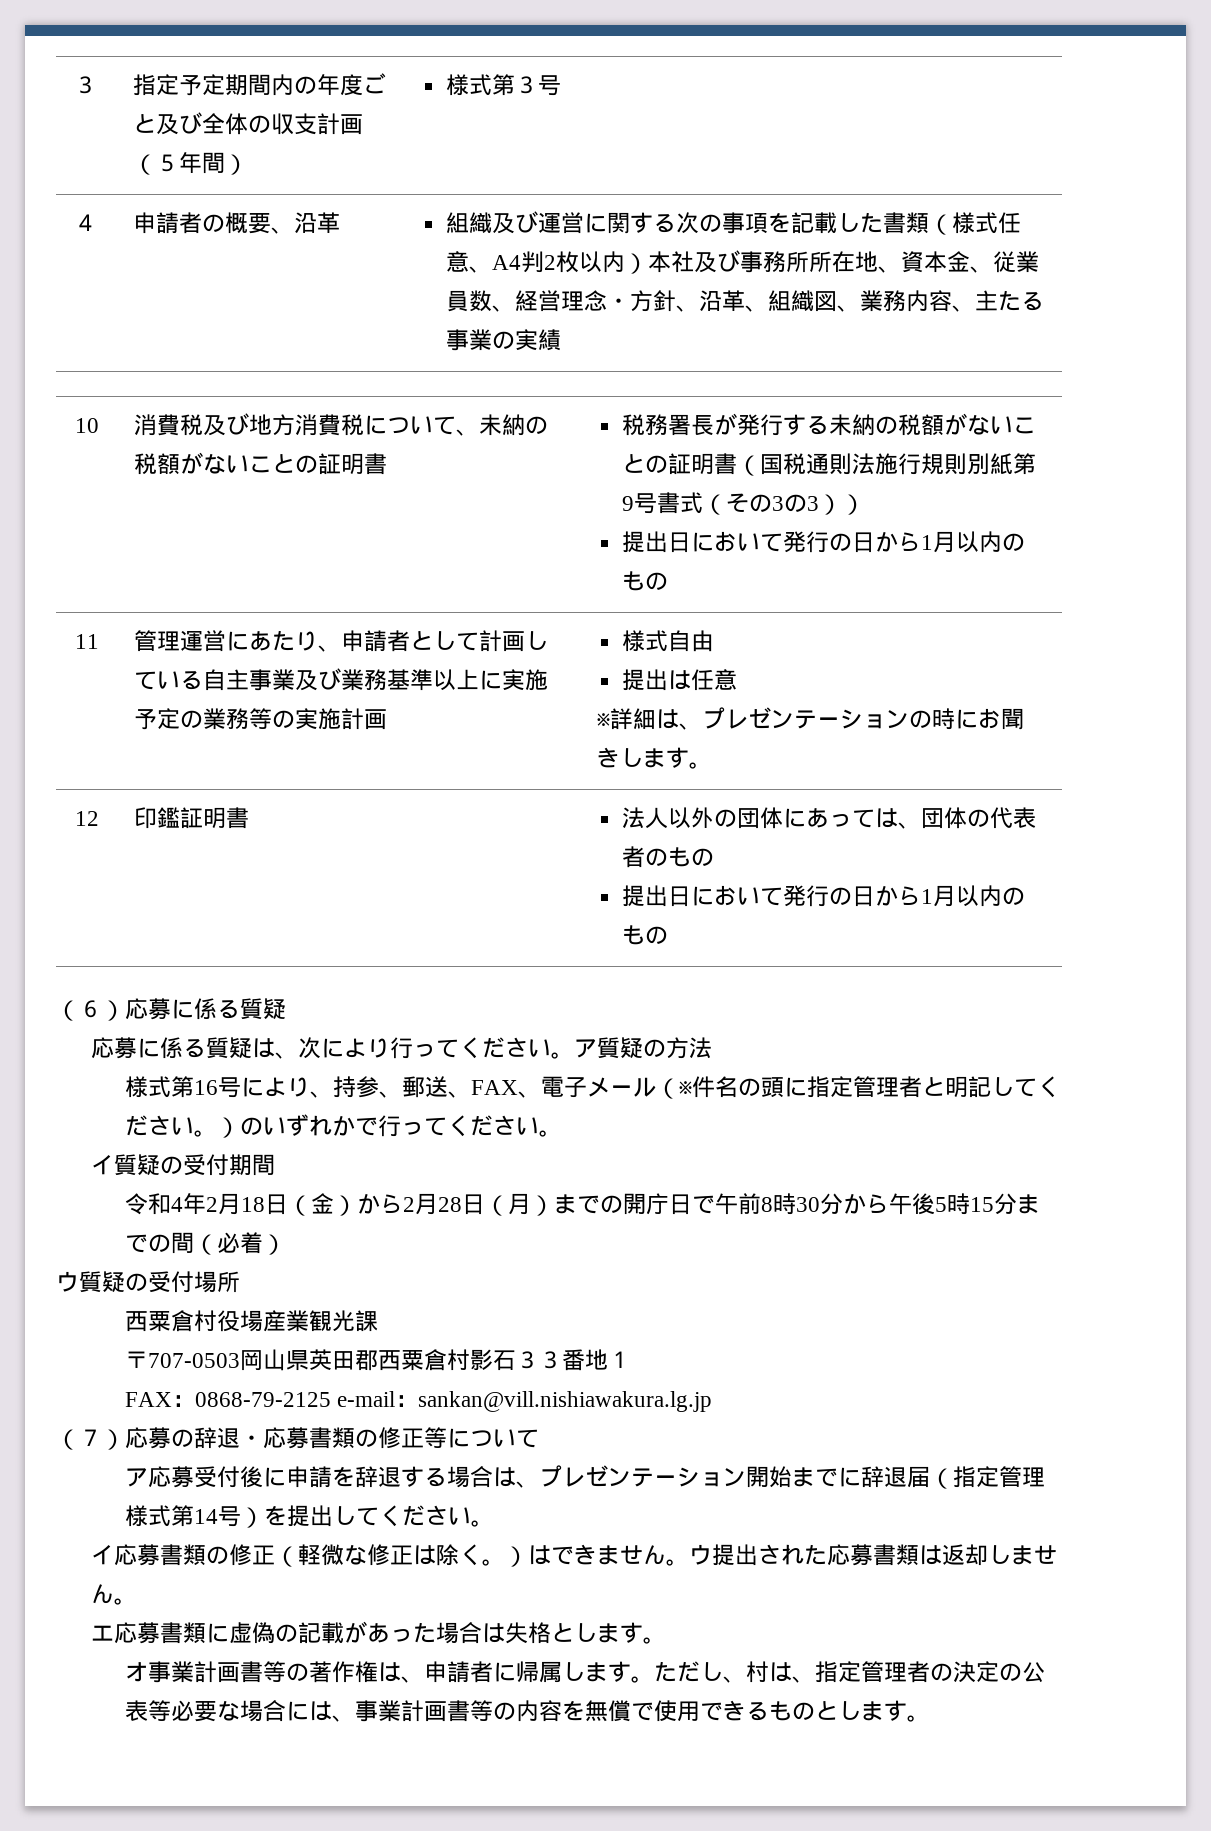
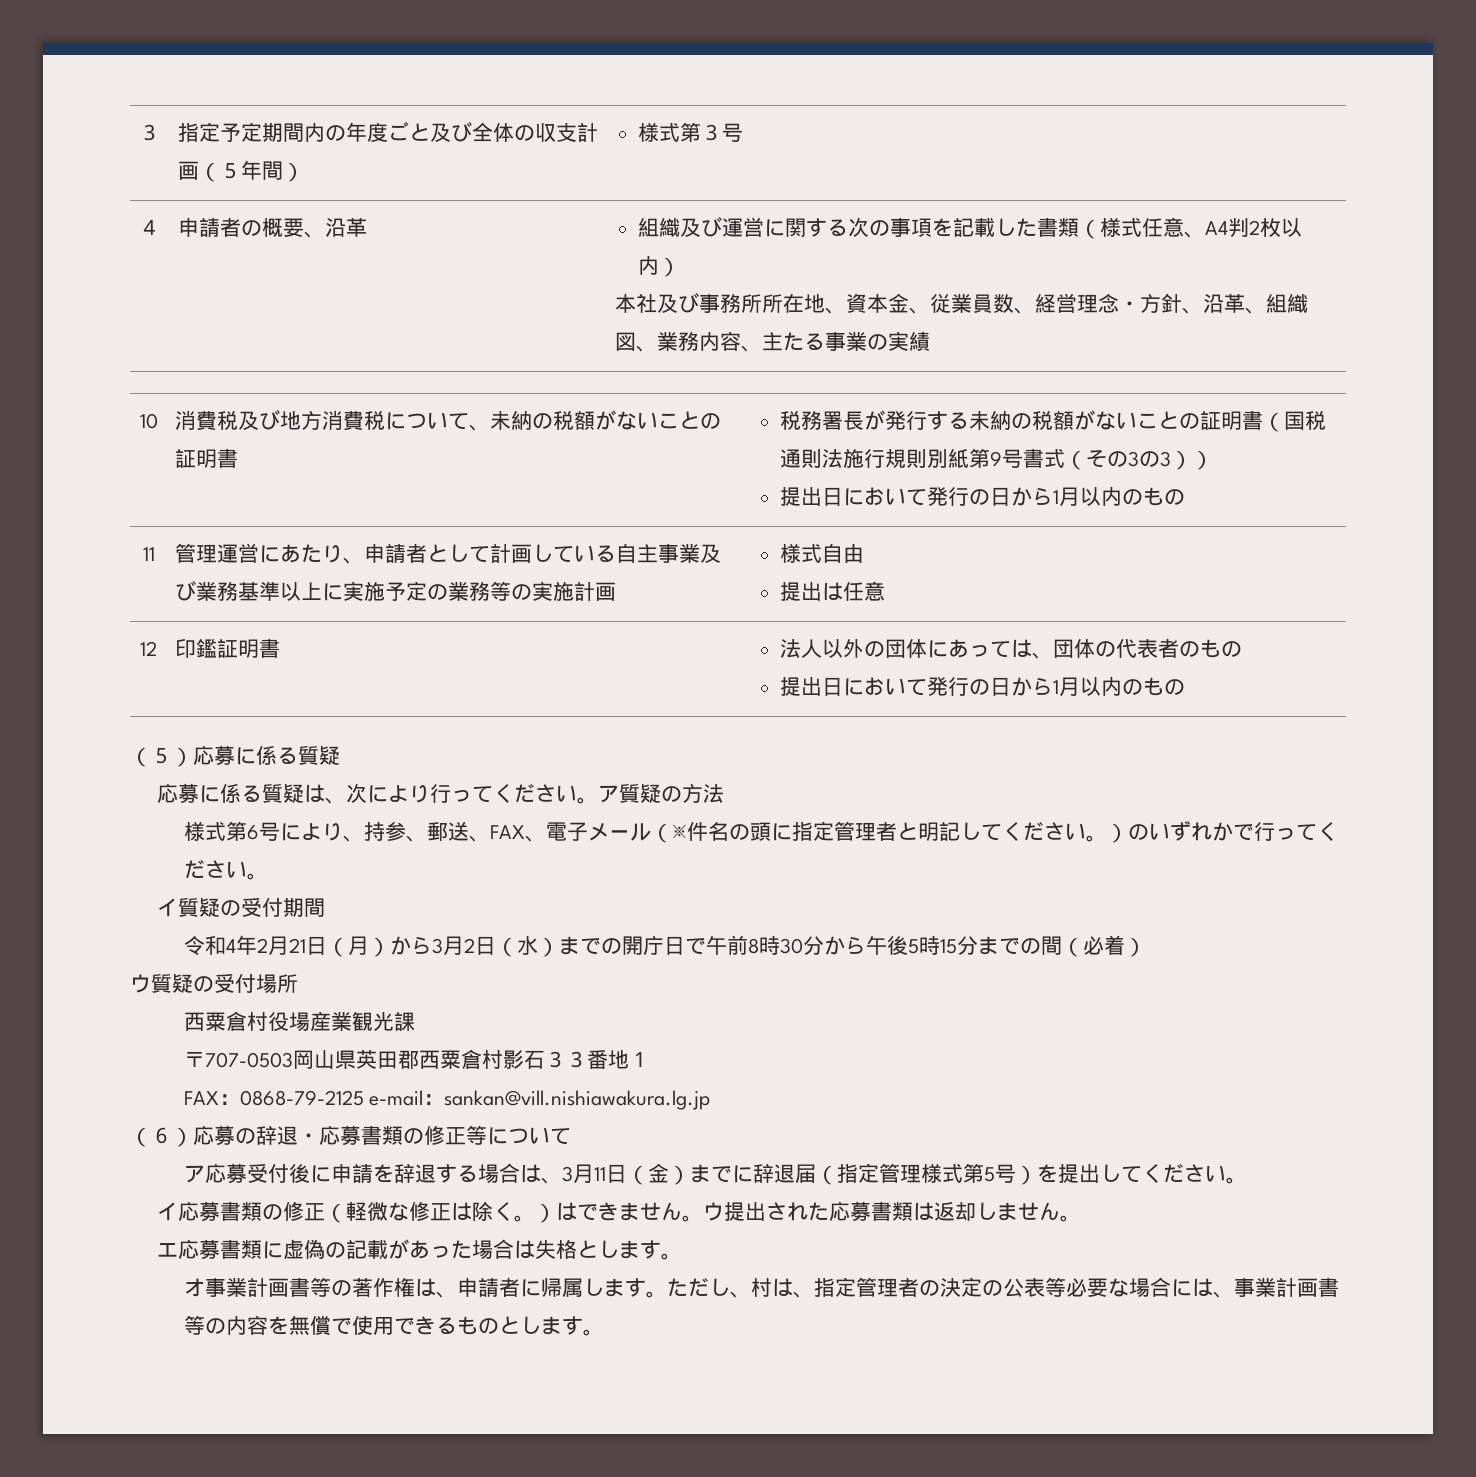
- 組織及び運営に関する次の事項を記載した書類（様式任意、A4判2枚以内）本社及び事務所所在地、資本金、従業員数、経営理念・方針、沿革、組織図、業務内容、主たる事業の実績
+ 組織及び運営に関する次の事項を記載した書類（様式任意、A4判2枚以内）
+ 本社及び事務所所在地、資本金、従業員数、経営理念・方針、沿革、組織図、業務内容、主たる事業の実績
- ※詳細は、プレゼンテーションの時にお聞きします。
- （６）応募に係る質疑
+ （５）応募に係る質疑
- 様式第16号により、持参、郵送、FAX、電子メール（※件名の頭に指定管理者と明記してください。）のいずれかで行ってください。
+ 様式第6号により、持参、郵送、FAX、電子メール（※件名の頭に指定管理者と明記してください。）のいずれかで行ってください。
- 令和4年2月18日（金）から2月28日（月）までの開庁日で午前8時30分から午後5時15分までの間（必着）
+ 令和4年2月21日（月）から3月2日（水）までの開庁日で午前8時30分から午後5時15分までの間（必着）
- （７）応募の辞退・応募書類の修正等について
+ （６）応募の辞退・応募書類の修正等について
- ア応募受付後に申請を辞退する場合は、プレゼンテーション開始までに辞退届（指定管理様式第14号）を提出してください。
+ ア応募受付後に申請を辞退する場合は、3月11日（金）までに辞退届（指定管理様式第5号）を提出してください。

